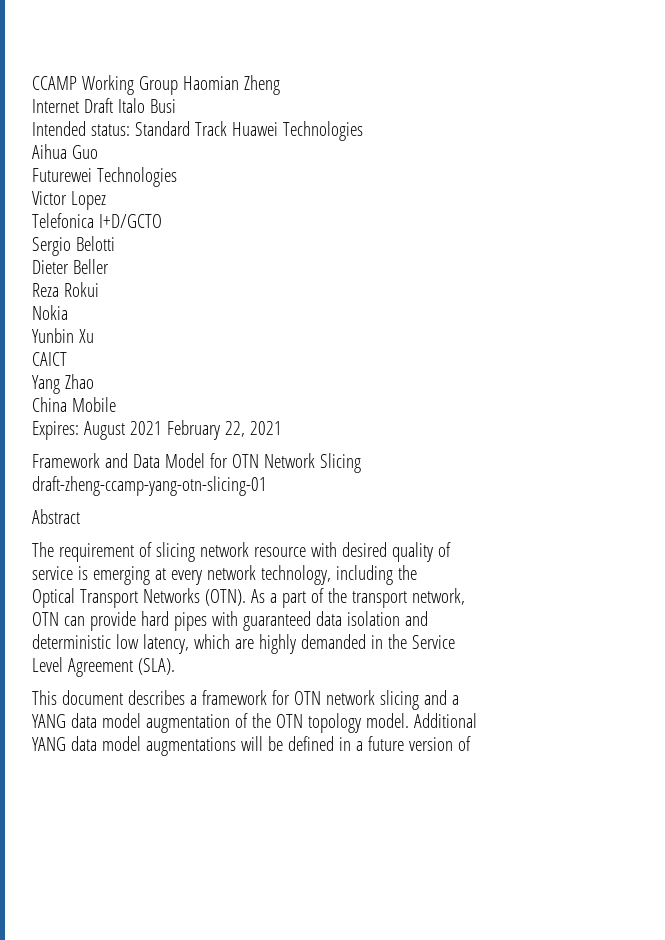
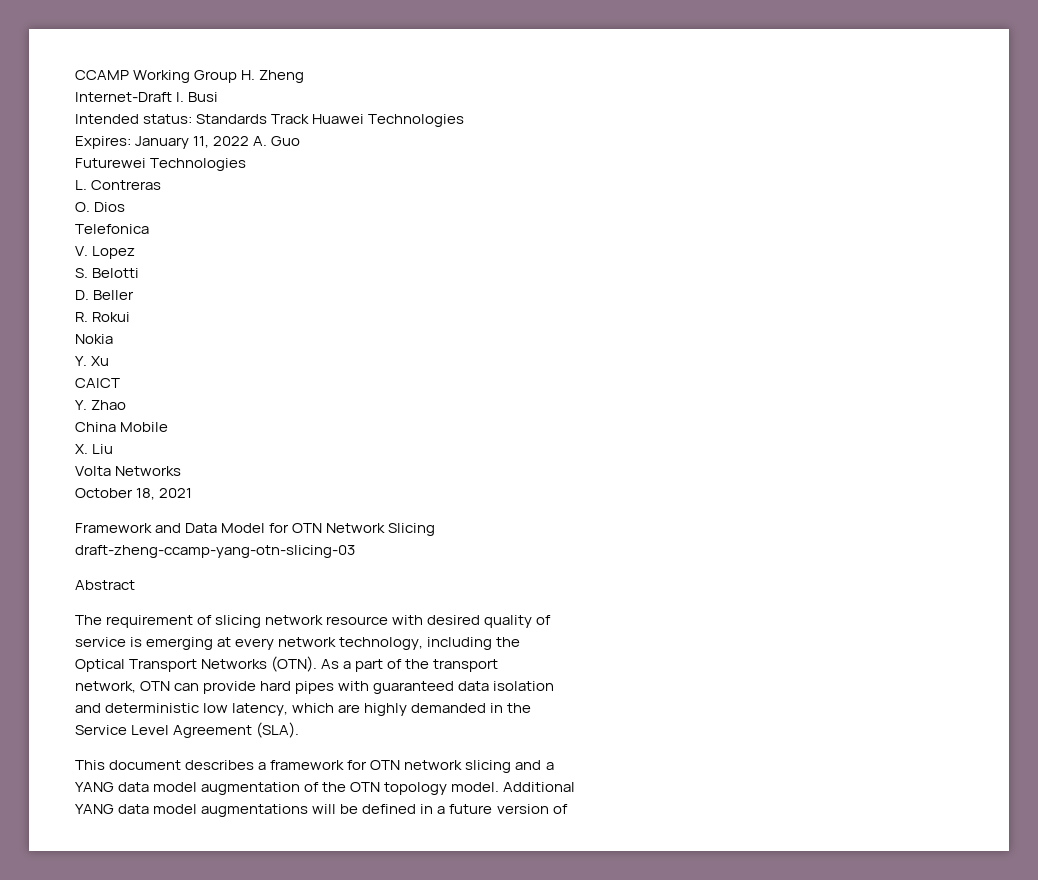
- CCAMP Working Group Haomian Zheng
+ CCAMP Working Group H. Zheng
- Internet Draft Italo Busi
+ Internet-Draft I. Busi
- Intended status: Standard Track Huawei Technologies
+ Intended status: Standards Track Huawei Technologies
- Aihua Guo
+ Expires: January 11, 2022 A. Guo
  Futurewei Technologies
- Victor Lopez
- Telefonica I+D/GCTO
- Sergio Belotti
+ L. Contreras
+ O. Dios
+ Telefonica
+ V. Lopez
+ S. Belotti
- Dieter Beller
+ D. Beller
- Reza Rokui
+ R. Rokui
- Yunbin Xu
+ Y. Xu
- Yang Zhao
+ Y. Zhao
- Expires: August 2021 February 22, 2021
+ X. Liu
+ Volta Networks
+ October 18, 2021
- draft-zheng-ccamp-yang-otn-slicing-01
+ draft-zheng-ccamp-yang-otn-slicing-03
- As a part of the transport network,
- OTN can provide hard pipes with guaranteed data isolation and
- deterministic low latency, which are highly demanded in the Service
- Level Agreement (SLA).
+ As a part of the transport
+ network, OTN can provide hard pipes with guaranteed data isolation
+ and deterministic low latency, which are highly demanded in the
+ Service Level Agreement (SLA).

